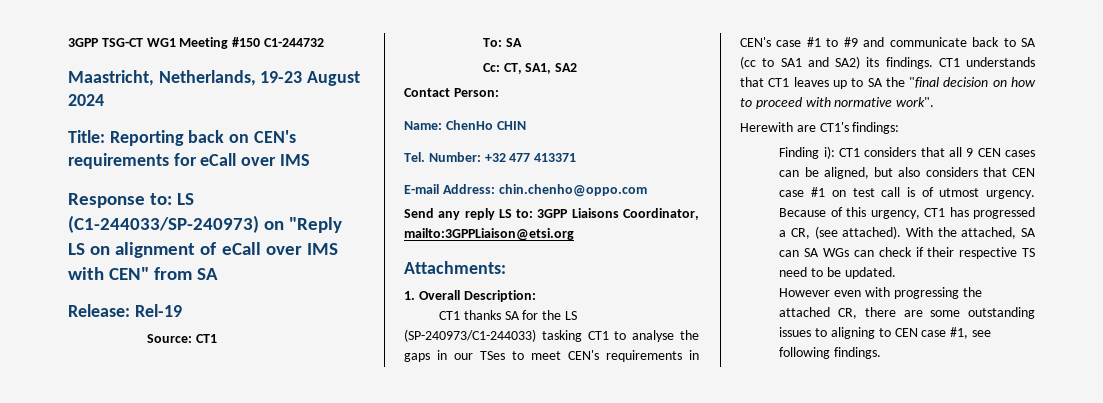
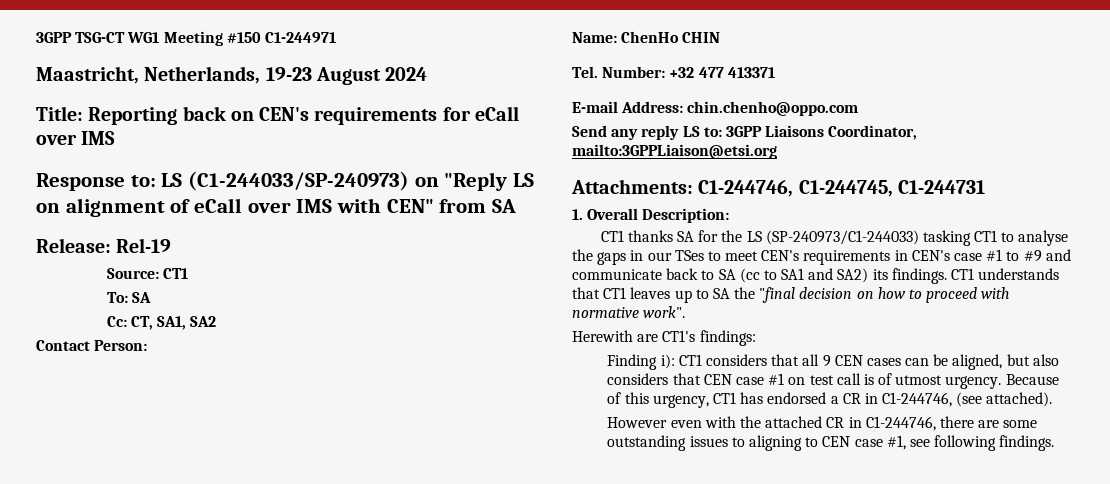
- 3GPP TSG-CT WG1 Meeting #150 C1-244732
+ 3GPP TSG-CT WG1 Meeting #150 C1-244971
- Attachments:
+ Attachments: C1-244746, C1-244745, C1-244731
- Because of this urgency, CT1 has progressed a CR, (see attached). With the attached, SA can SA WGs can check if their respective TS need to be updated.
+ Because of this urgency, CT1 has endorsed a CR in C1-244746, (see attached).
- However even with progressing the attached CR, there are some outstanding issues to aligning to CEN case #1, see following findings.
+ However even with the attached CR in C1-244746, there are some outstanding issues to aligning to CEN case #1, see following findings.

